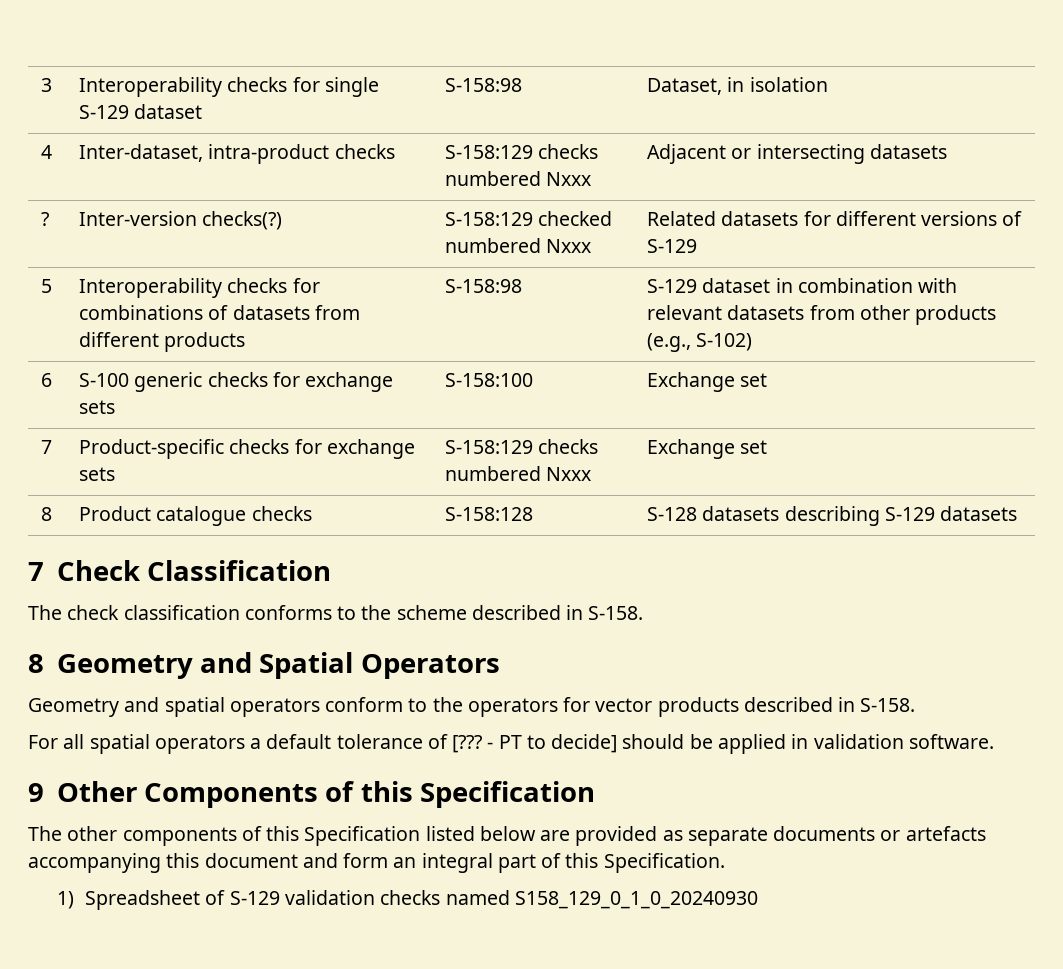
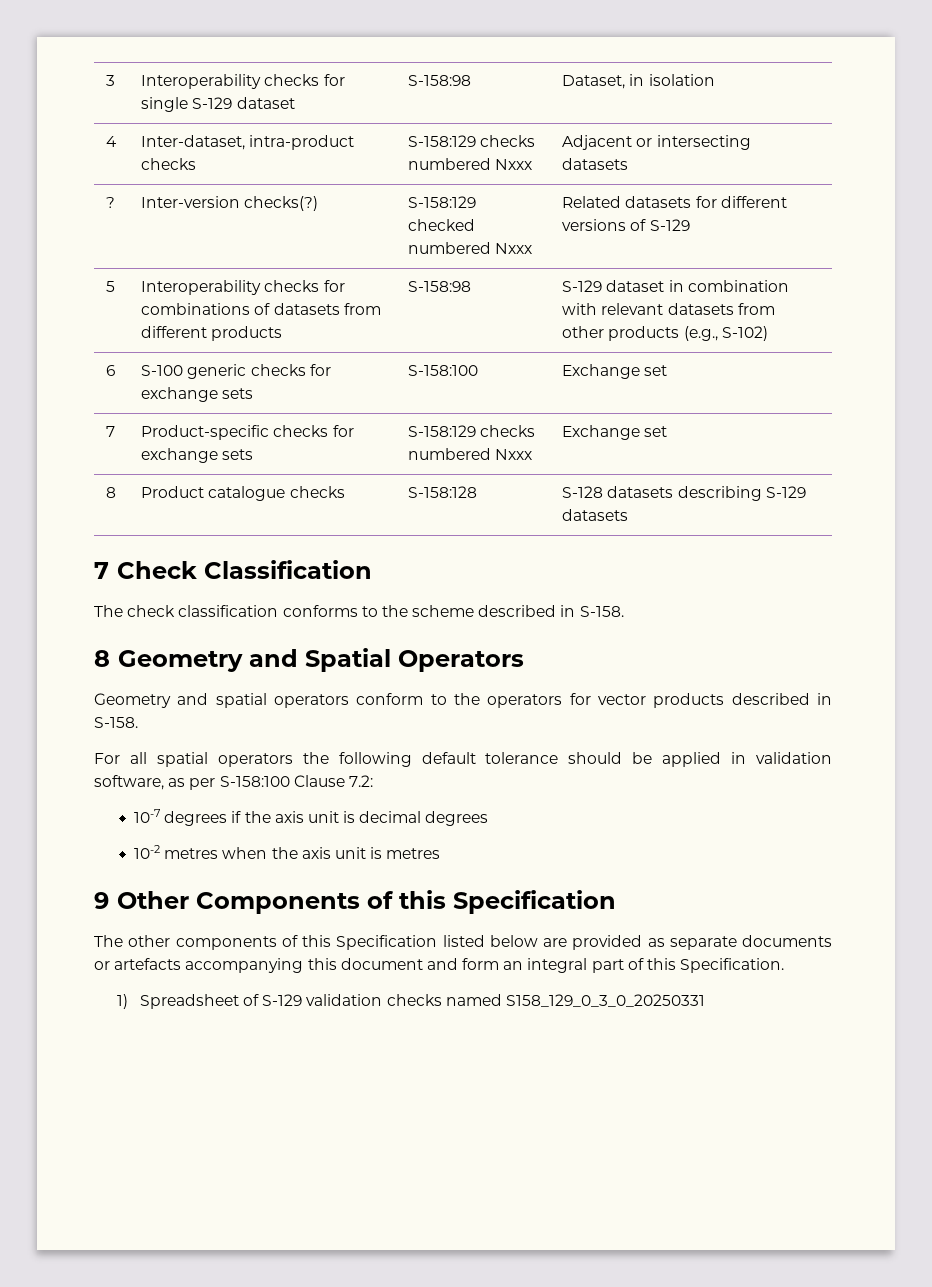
- For all spatial operators a default tolerance of [??? - PT to decide] should be applied in validation software.
+ For all spatial operators the following default tolerance should be applied in validation software, as per S-158:100 Clause 7.2:
+ 10-7 degrees if the axis unit is decimal degrees
+ 10-2 metres when the axis unit is metres
- 1) Spreadsheet of S-129 validation checks named S158_129_0_1_0_20240930
+ 1) Spreadsheet of S-129 validation checks named S158_129_0_3_0_20250331

